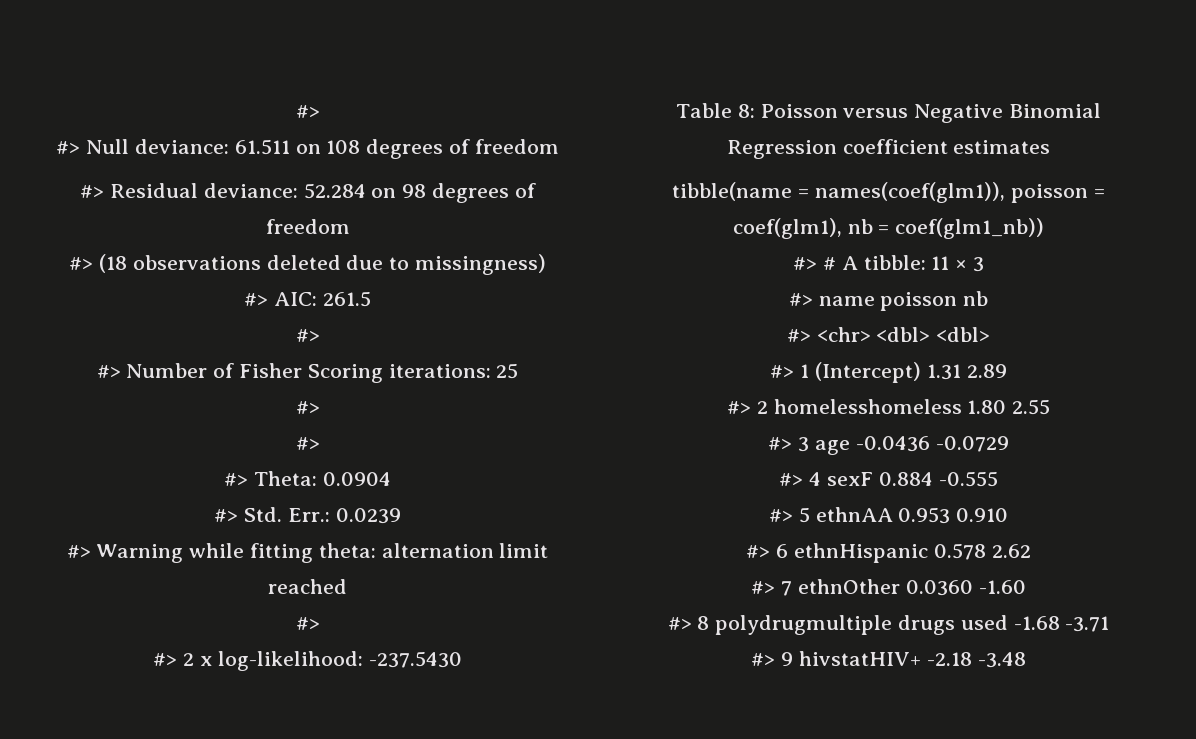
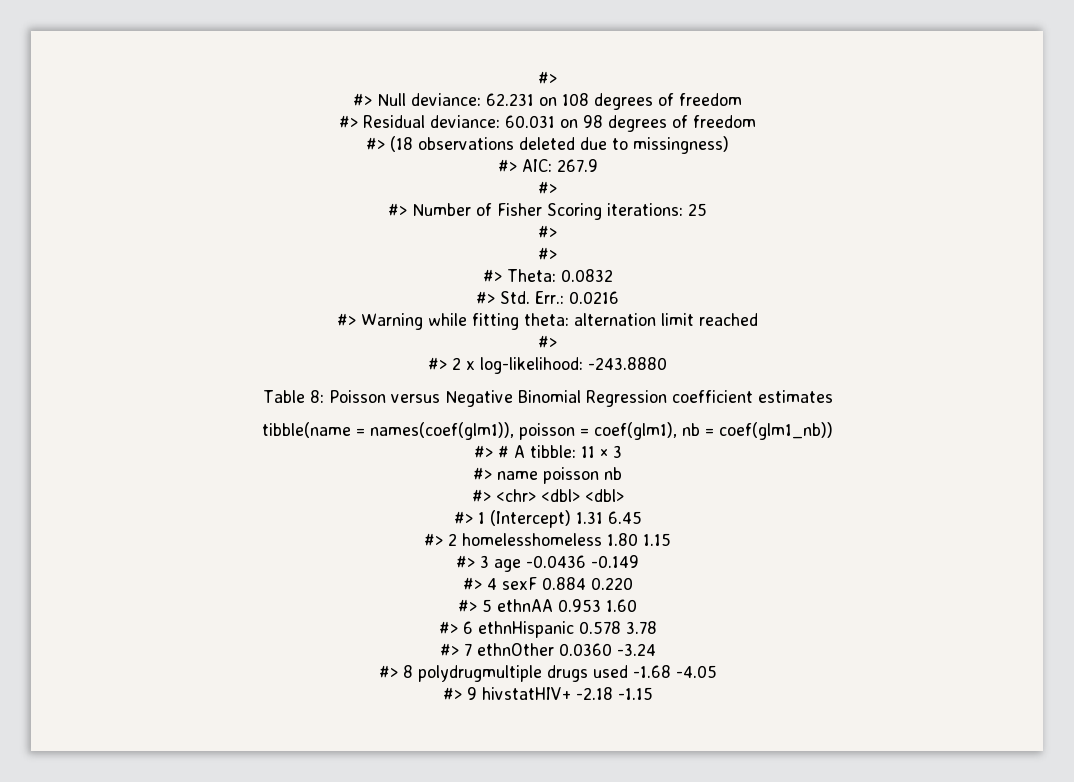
- #> Null deviance: 61.511 on 108 degrees of freedom
+ #> Null deviance: 62.231 on 108 degrees of freedom
- #> Residual deviance: 52.284 on 98 degrees of freedom
+ #> Residual deviance: 60.031 on 98 degrees of freedom
- #> AIC: 261.5
+ #> AIC: 267.9
- #> Theta: 0.0904
+ #> Theta: 0.0832
- #> Std. Err.: 0.0239
+ #> Std. Err.: 0.0216
- #> 2 x log-likelihood: -237.5430
+ #> 2 x log-likelihood: -243.8880
- #> 1 (Intercept) 1.31 2.89
+ #> 1 (Intercept) 1.31 6.45
- #> 2 homelesshomeless 1.80 2.55
+ #> 2 homelesshomeless 1.80 1.15
- #> 3 age -0.0436 -0.0729
+ #> 3 age -0.0436 -0.149
- #> 4 sexF 0.884 -0.555
+ #> 4 sexF 0.884 0.220
- #> 5 ethnAA 0.953 0.910
+ #> 5 ethnAA 0.953 1.60
- #> 6 ethnHispanic 0.578 2.62
+ #> 6 ethnHispanic 0.578 3.78
- #> 7 ethnOther 0.0360 -1.60
+ #> 7 ethnOther 0.0360 -3.24
- #> 8 polydrugmultiple drugs used -1.68 -3.71
+ #> 8 polydrugmultiple drugs used -1.68 -4.05
- #> 9 hivstatHIV+ -2.18 -3.48
+ #> 9 hivstatHIV+ -2.18 -1.15

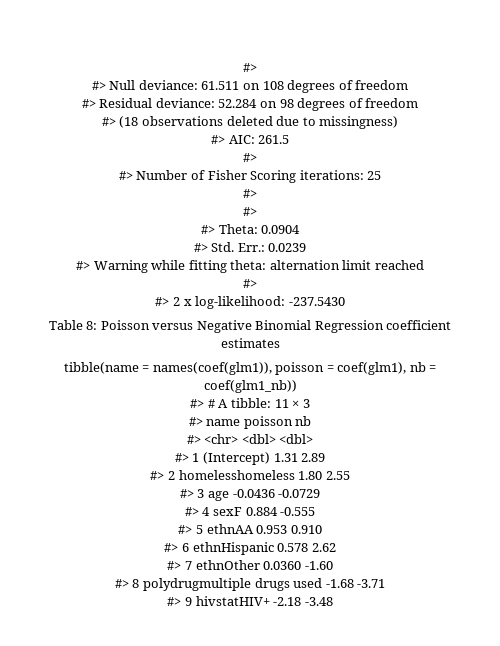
- #> Null deviance: 62.231 on 108 degrees of freedom
+ #> Null deviance: 61.511 on 108 degrees of freedom
- #> Residual deviance: 60.031 on 98 degrees of freedom
+ #> Residual deviance: 52.284 on 98 degrees of freedom
- #> AIC: 267.9
+ #> AIC: 261.5
- #> Theta: 0.0832
+ #> Theta: 0.0904
- #> Std. Err.: 0.0216
+ #> Std. Err.: 0.0239
- #> 2 x log-likelihood: -243.8880
+ #> 2 x log-likelihood: -237.5430
- #> 1 (Intercept) 1.31 6.45
+ #> 1 (Intercept) 1.31 2.89
- #> 2 homelesshomeless 1.80 1.15
+ #> 2 homelesshomeless 1.80 2.55
- #> 3 age -0.0436 -0.149
+ #> 3 age -0.0436 -0.0729
- #> 4 sexF 0.884 0.220
+ #> 4 sexF 0.884 -0.555
- #> 5 ethnAA 0.953 1.60
+ #> 5 ethnAA 0.953 0.910
- #> 6 ethnHispanic 0.578 3.78
+ #> 6 ethnHispanic 0.578 2.62
- #> 7 ethnOther 0.0360 -3.24
+ #> 7 ethnOther 0.0360 -1.60
- #> 8 polydrugmultiple drugs used -1.68 -4.05
+ #> 8 polydrugmultiple drugs used -1.68 -3.71
- #> 9 hivstatHIV+ -2.18 -1.15
+ #> 9 hivstatHIV+ -2.18 -3.48

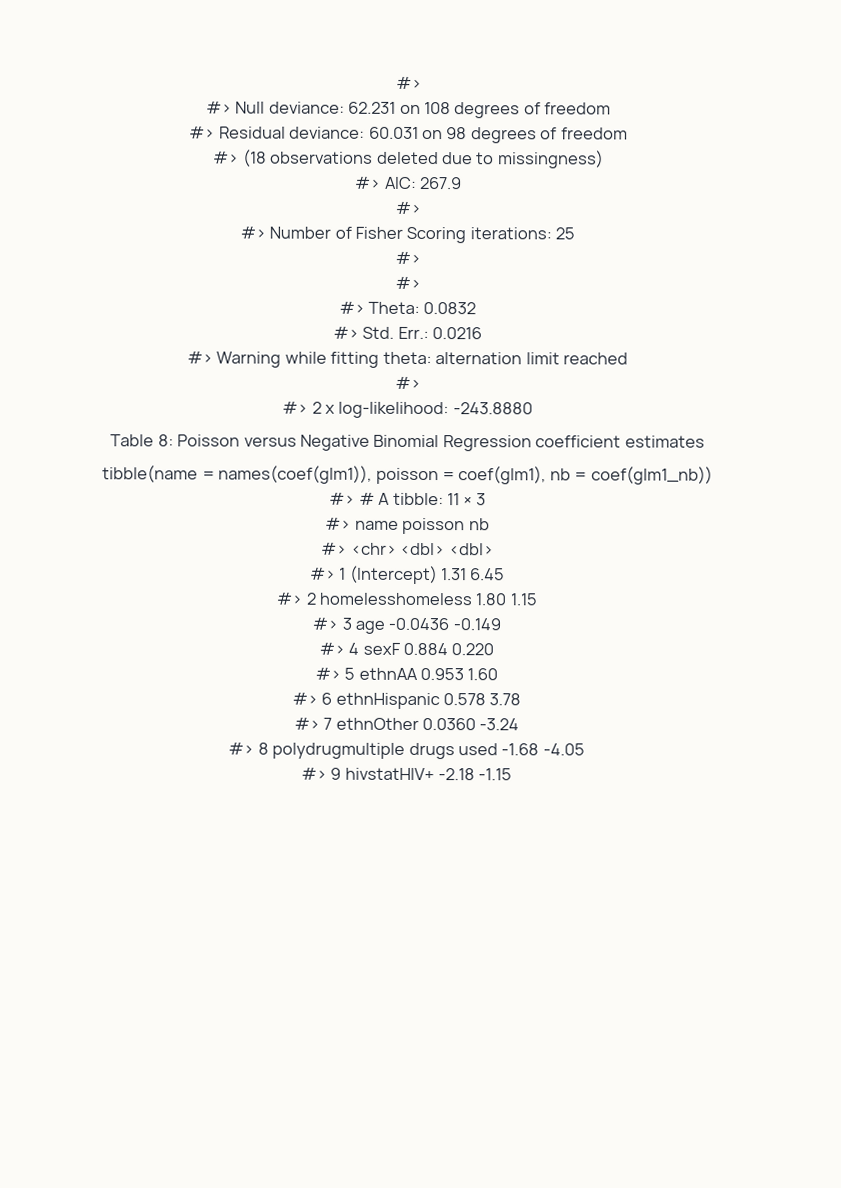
- #> Null deviance: 61.511 on 108 degrees of freedom
+ #> Null deviance: 62.231 on 108 degrees of freedom
- #> Residual deviance: 52.284 on 98 degrees of freedom
+ #> Residual deviance: 60.031 on 98 degrees of freedom
- #> AIC: 261.5
+ #> AIC: 267.9
- #> Theta: 0.0904
+ #> Theta: 0.0832
- #> Std. Err.: 0.0239
+ #> Std. Err.: 0.0216
- #> 2 x log-likelihood: -237.5430
+ #> 2 x log-likelihood: -243.8880
- #> 1 (Intercept) 1.31 2.89
+ #> 1 (Intercept) 1.31 6.45
- #> 2 homelesshomeless 1.80 2.55
+ #> 2 homelesshomeless 1.80 1.15
- #> 3 age -0.0436 -0.0729
+ #> 3 age -0.0436 -0.149
- #> 4 sexF 0.884 -0.555
+ #> 4 sexF 0.884 0.220
- #> 5 ethnAA 0.953 0.910
+ #> 5 ethnAA 0.953 1.60
- #> 6 ethnHispanic 0.578 2.62
+ #> 6 ethnHispanic 0.578 3.78
- #> 7 ethnOther 0.0360 -1.60
+ #> 7 ethnOther 0.0360 -3.24
- #> 8 polydrugmultiple drugs used -1.68 -3.71
+ #> 8 polydrugmultiple drugs used -1.68 -4.05
- #> 9 hivstatHIV+ -2.18 -3.48
+ #> 9 hivstatHIV+ -2.18 -1.15

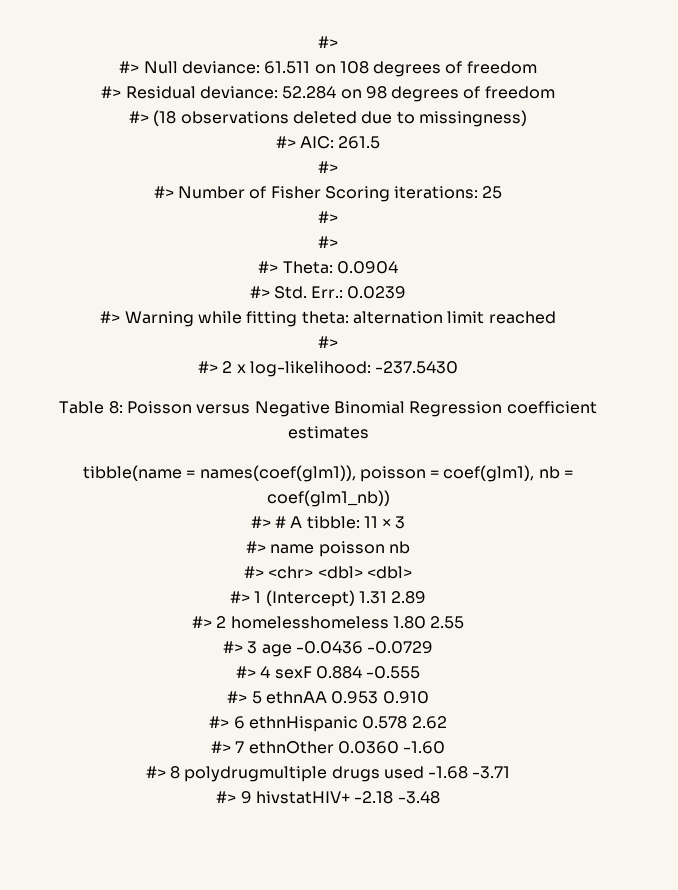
- #> Null deviance: 62.231 on 108 degrees of freedom
+ #> Null deviance: 61.511 on 108 degrees of freedom
- #> Residual deviance: 60.031 on 98 degrees of freedom
+ #> Residual deviance: 52.284 on 98 degrees of freedom
- #> AIC: 267.9
+ #> AIC: 261.5
- #> Theta: 0.0832
+ #> Theta: 0.0904
- #> Std. Err.: 0.0216
+ #> Std. Err.: 0.0239
- #> 2 x log-likelihood: -243.8880
+ #> 2 x log-likelihood: -237.5430
- #> 1 (Intercept) 1.31 6.45
+ #> 1 (Intercept) 1.31 2.89
- #> 2 homelesshomeless 1.80 1.15
+ #> 2 homelesshomeless 1.80 2.55
- #> 3 age -0.0436 -0.149
+ #> 3 age -0.0436 -0.0729
- #> 4 sexF 0.884 0.220
+ #> 4 sexF 0.884 -0.555
- #> 5 ethnAA 0.953 1.60
+ #> 5 ethnAA 0.953 0.910
- #> 6 ethnHispanic 0.578 3.78
+ #> 6 ethnHispanic 0.578 2.62
- #> 7 ethnOther 0.0360 -3.24
+ #> 7 ethnOther 0.0360 -1.60
- #> 8 polydrugmultiple drugs used -1.68 -4.05
+ #> 8 polydrugmultiple drugs used -1.68 -3.71
- #> 9 hivstatHIV+ -2.18 -1.15
+ #> 9 hivstatHIV+ -2.18 -3.48

